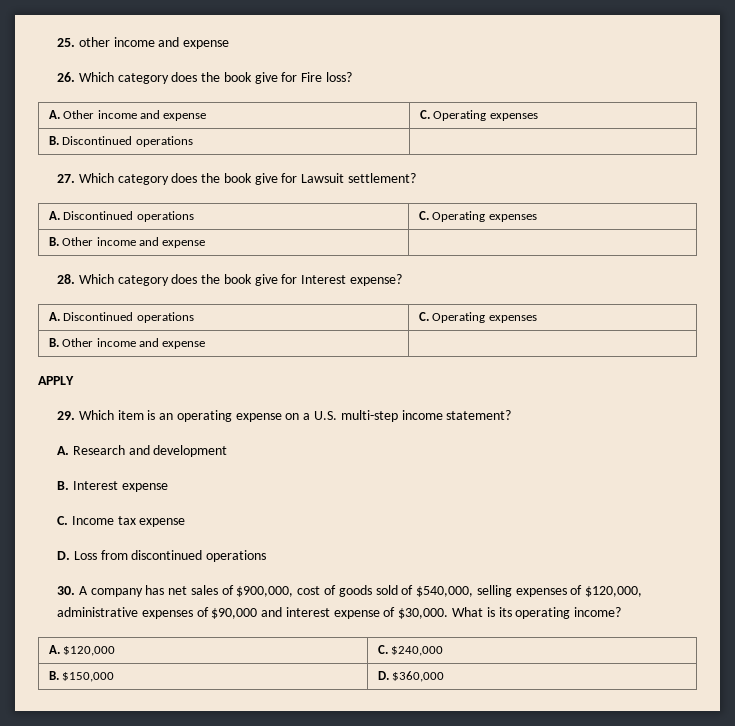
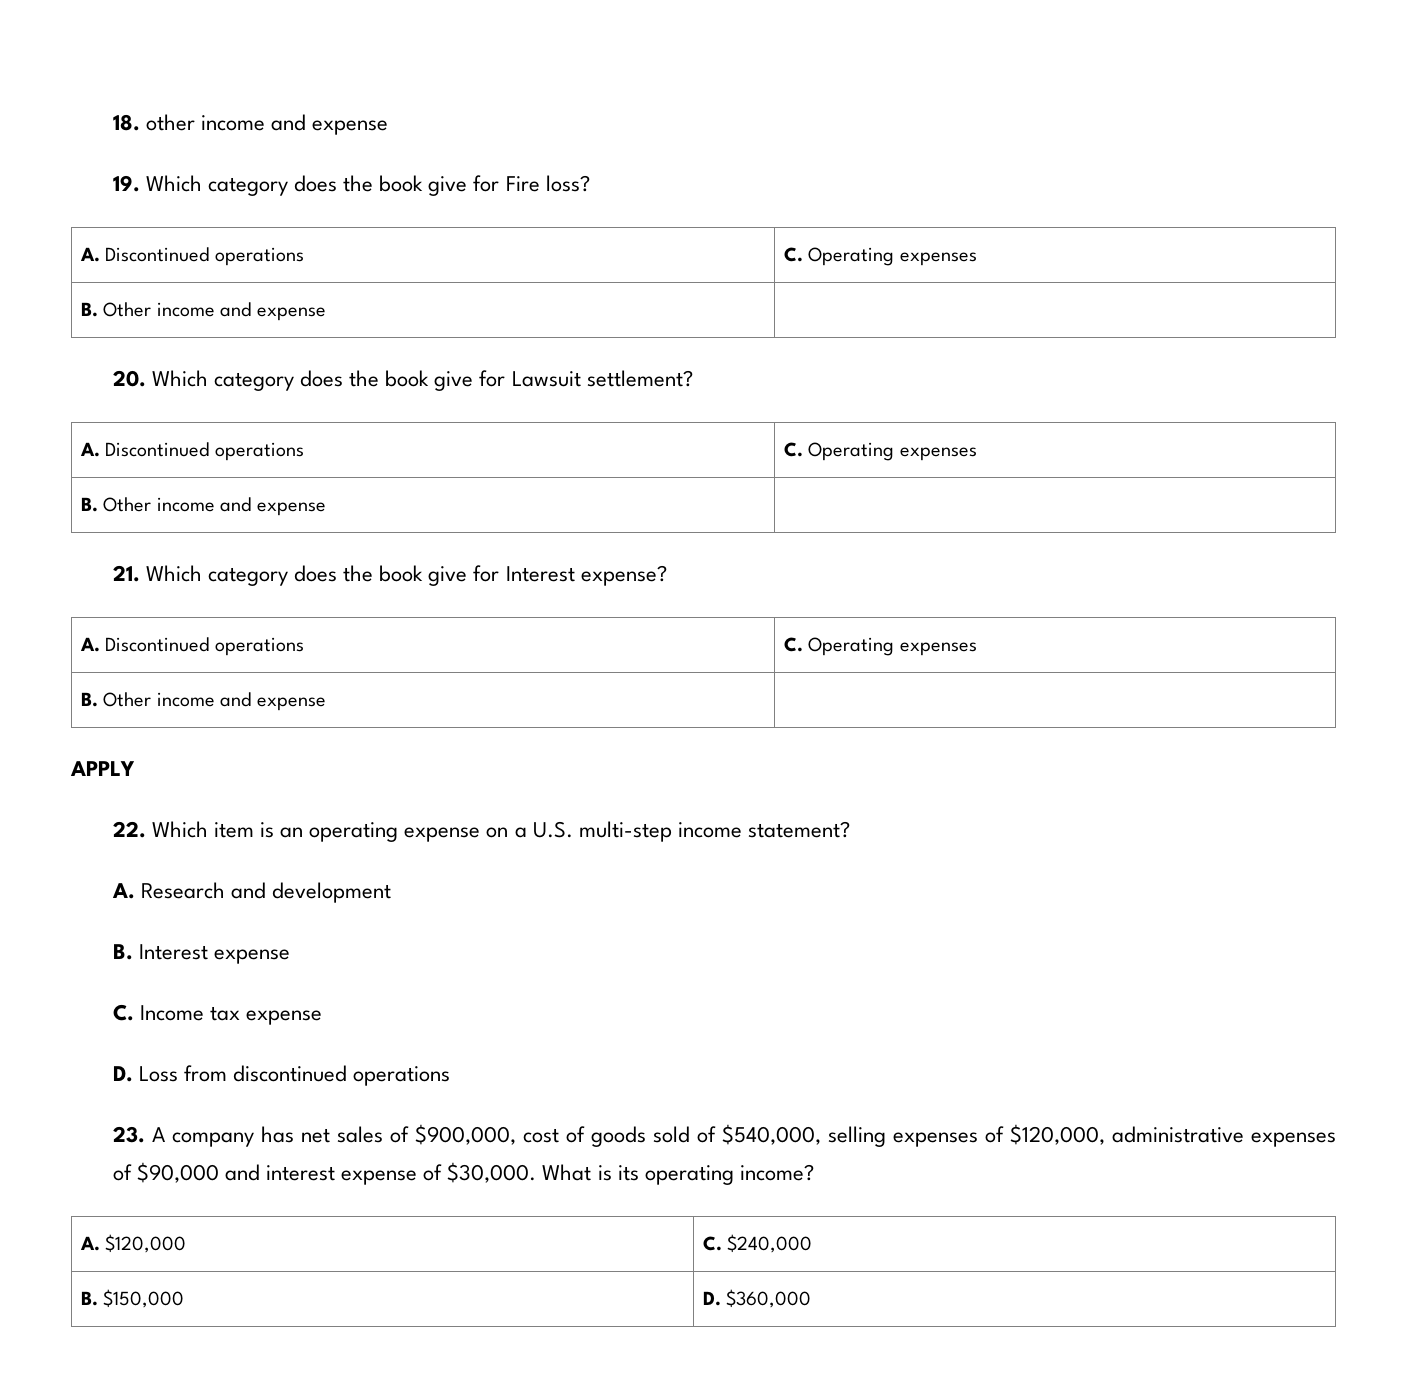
- 25. other income and expense
+ 18. other income and expense
- 26. Which category does the book give for Fire loss?
- A. Other income and expense | C. Operating expenses
- B. Discontinued operations |
- 27. Which category does the book give for Lawsuit settlement?
+ 19. Which category does the book give for Fire loss?
+ A. Discontinued operations | C. Operating expenses
+ B. Other income and expense |
+ 20. Which category does the book give for Lawsuit settlement?
- 28. Which category does the book give for Interest expense?
+ 21. Which category does the book give for Interest expense?
- 29. Which item is an operating expense on a U.S. multi-step income statement?
+ 22. Which item is an operating expense on a U.S. multi-step income statement?
- 30. A company has net sales of $900,000, cost of goods sold of $540,000, selling expenses of $120,000, administrative expenses of $90,000 and interest expense of $30,000.
+ 23. A company has net sales of $900,000, cost of goods sold of $540,000, selling expenses of $120,000, administrative expenses of $90,000 and interest expense of $30,000.

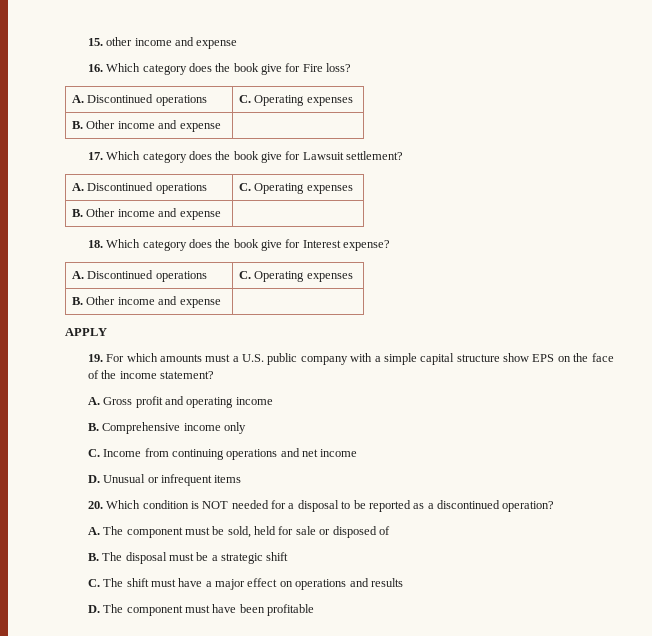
- 18. other income and expense
+ 15. other income and expense
- 19. Which category does the book give for Fire loss?
+ 16. Which category does the book give for Fire loss?
- 20. Which category does the book give for Lawsuit settlement?
+ 17. Which category does the book give for Lawsuit settlement?
- 21. Which category does the book give for Interest expense?
+ 18. Which category does the book give for Interest expense?
- 22. Which item is an operating expense on a U.S. multi-step income statement?
- A. Research and development
- B. Interest expense
- C. Income tax expense
- D. Loss from discontinued operations
- 23. A company has net sales of $900,000, cost of goods sold of $540,000, selling expenses of $120,000, administrative expenses of $90,000 and interest expense of $30,000. What is its operating income?
- A. $120,000 | C. $240,000
- B. $150,000 | D. $360,000
+ 19. For which amounts must a U.S. public company with a simple capital structure show EPS on the face of the income statement?
+ A. Gross profit and operating income
+ B. Comprehensive income only
+ C. Income from continuing operations and net income
+ D. Unusual or infrequent items
+ 20. Which condition is NOT needed for a disposal to be reported as a discontinued operation?
+ A. The component must be sold, held for sale or disposed of
+ B. The disposal must be a strategic shift
+ C. The shift must have a major effect on operations and results
+ D. The component must have been profitable

